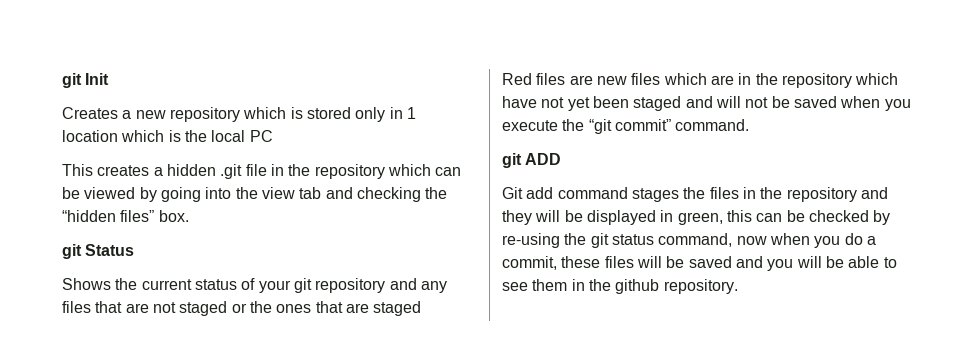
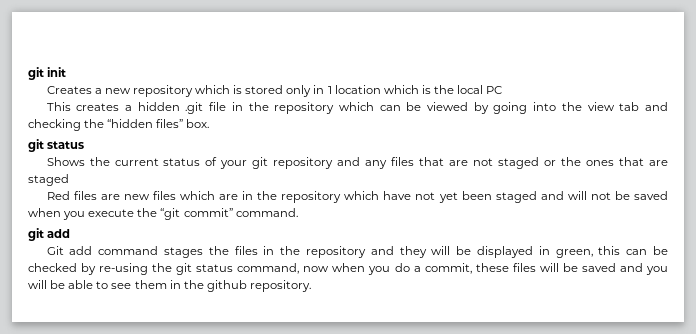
- git Init
+ git init
  This creates a hidden .git file in the repository which can be viewed by going into the view tab and checking the “hidden files” box.
- git Status
+ git status
- git ADD
+ git add

